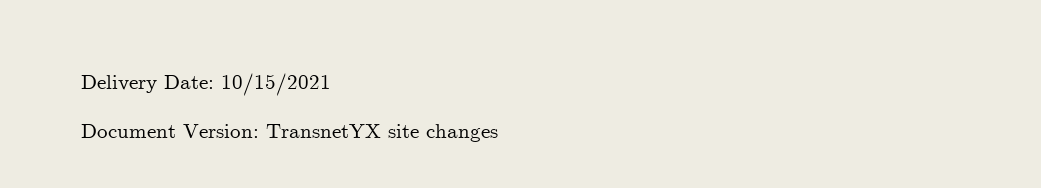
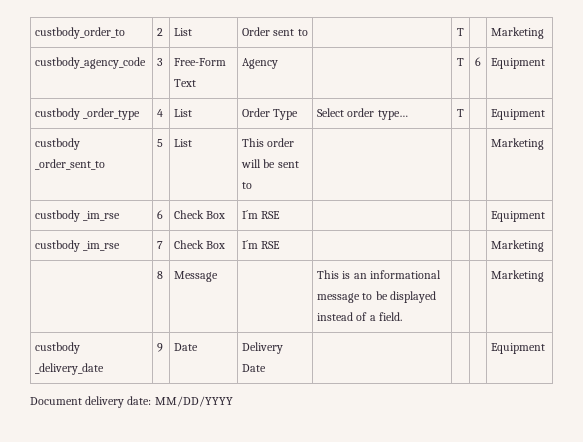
- Delivery Date: 10/15/2021
- Document Version: TransnetYX site changes
+ custbody_order_to | 2 | List | Order sent to | | T | | Marketing
+ custbody_agency_code | 3 | Free-Form Text | Agency | | T | 6 | Equipment
+ custbody _order_type | 4 | List | Order Type | Select order type… | T | | Equipment
+ custbody _order_sent_to | 5 | List | This order will be sent to | | | | Marketing
+ custbody _im_rse | 6 | Check Box | I´m RSE | | | | Equipment
+ custbody _im_rse | 7 | Check Box | I´m RSE | | | | Marketing
+ | 8 | Message | | This is an informational message to be displayed instead of a field. | | | Marketing
+ custbody _delivery_date | 9 | Date | Delivery Date | | | | Equipment
+ Document delivery date: MM/DD/YYYY

